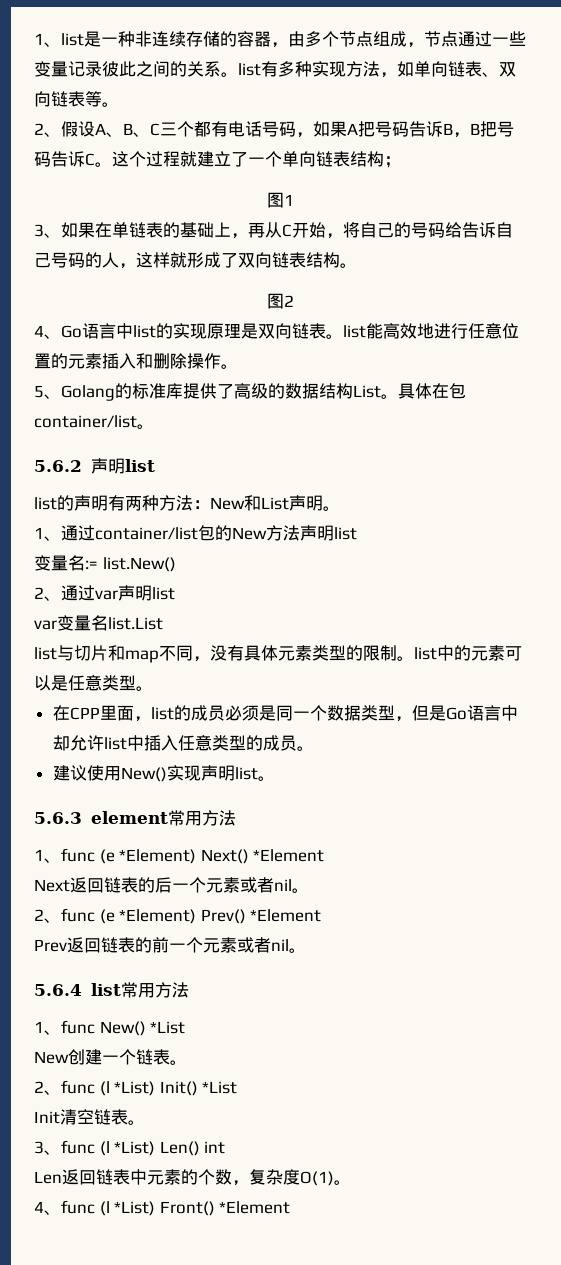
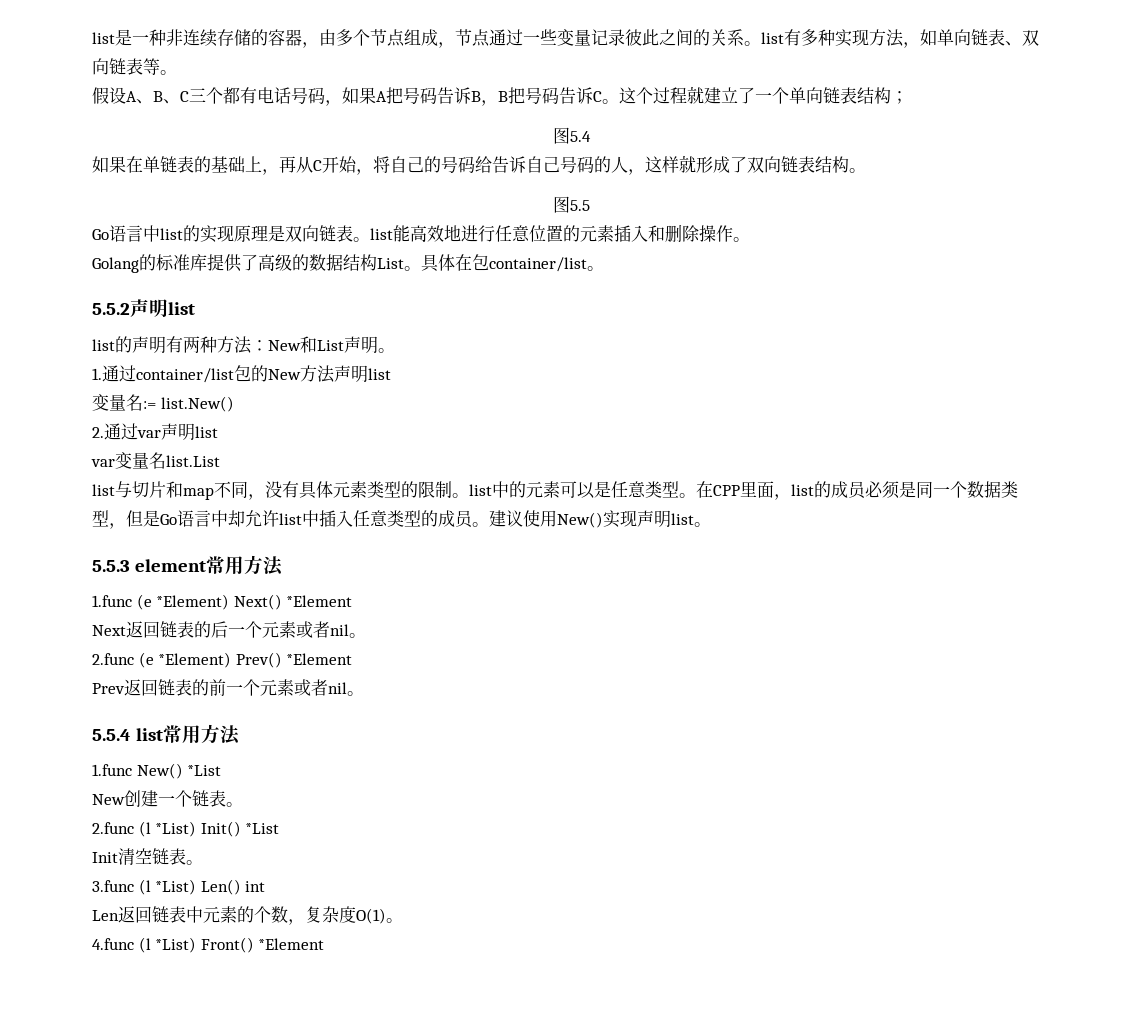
- 1、list是一种非连续存储的容器，由多个节点组成，节点通过一些变量记录彼此之间的关系。list有多种实现方法，如单向链表、双向链表等。
+ list是一种非连续存储的容器，由多个节点组成，节点通过一些变量记录彼此之间的关系。list有多种实现方法，如单向链表、双向链表等。
- 2、假设A、B、C三个都有电话号码，如果A把号码告诉B，B把号码告诉C。
+ 假设A、B、C三个都有电话号码，如果A把号码告诉B，B把号码告诉C。
- 图1
- 3、如果在单链表的基础上，再从C开始，将自己的号码给告诉自己号码的人，这样就形成了双向链表结构。
+ 图5.4
+ 如果在单链表的基础上，再从C开始，将自己的号码给告诉自己号码的人，这样就形成了双向链表结构。
- 图2
- 4、Go语言中list的实现原理是双向链表。list能高效地进行任意位置的元素插入和删除操作。
+ 图5.5
+ Go语言中list的实现原理是双向链表。list能高效地进行任意位置的元素插入和删除操作。
- 5、Golang的标准库提供了高级的数据结构List。
+ Golang的标准库提供了高级的数据结构List。
- 5.6.2声明list
+ 5.5.2声明list
- 1、通过container/list包的New方法声明list
+ 1.通过container/list包的New方法声明list
- 2、通过var声明list
+ 2.通过var声明list
- list与切片和map不同，没有具体元素类型的限制。list中的元素可以是任意类型。
- 在CPP里面，list的成员必须是同一个数据类型，但是Go语言中却允许list中插入任意类型的成员。
- 建议使用New()实现声明list。
+ list与切片和map不同，没有具体元素类型的限制。list中的元素可以是任意类型。在CPP里面，list的成员必须是同一个数据类型，但是Go语言中却允许list中插入任意类型的成员。建议使用New()实现声明list。
- 5.6.3 element常用方法
+ 5.5.3 element常用方法
- 1、func (e *Element) Next() *Element
+ 1.func (e *Element) Next() *Element
- 2、func (e *Element) Prev() *Element
+ 2.func (e *Element) Prev() *Element
- 5.6.4 list常用方法
+ 5.5.4 list常用方法
- 1、func New() *List
+ 1.func New() *List
- 2、func (l *List) Init() *List
+ 2.func (l *List) Init() *List
- 3、func (l *List) Len() int
+ 3.func (l *List) Len() int
- 4、func (l *List) Front() *Element
+ 4.func (l *List) Front() *Element

